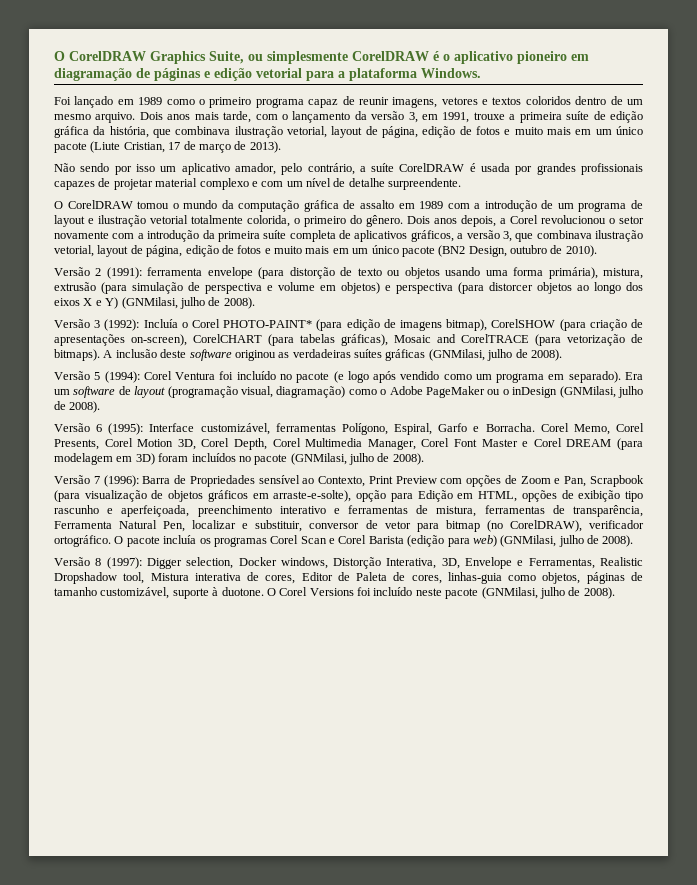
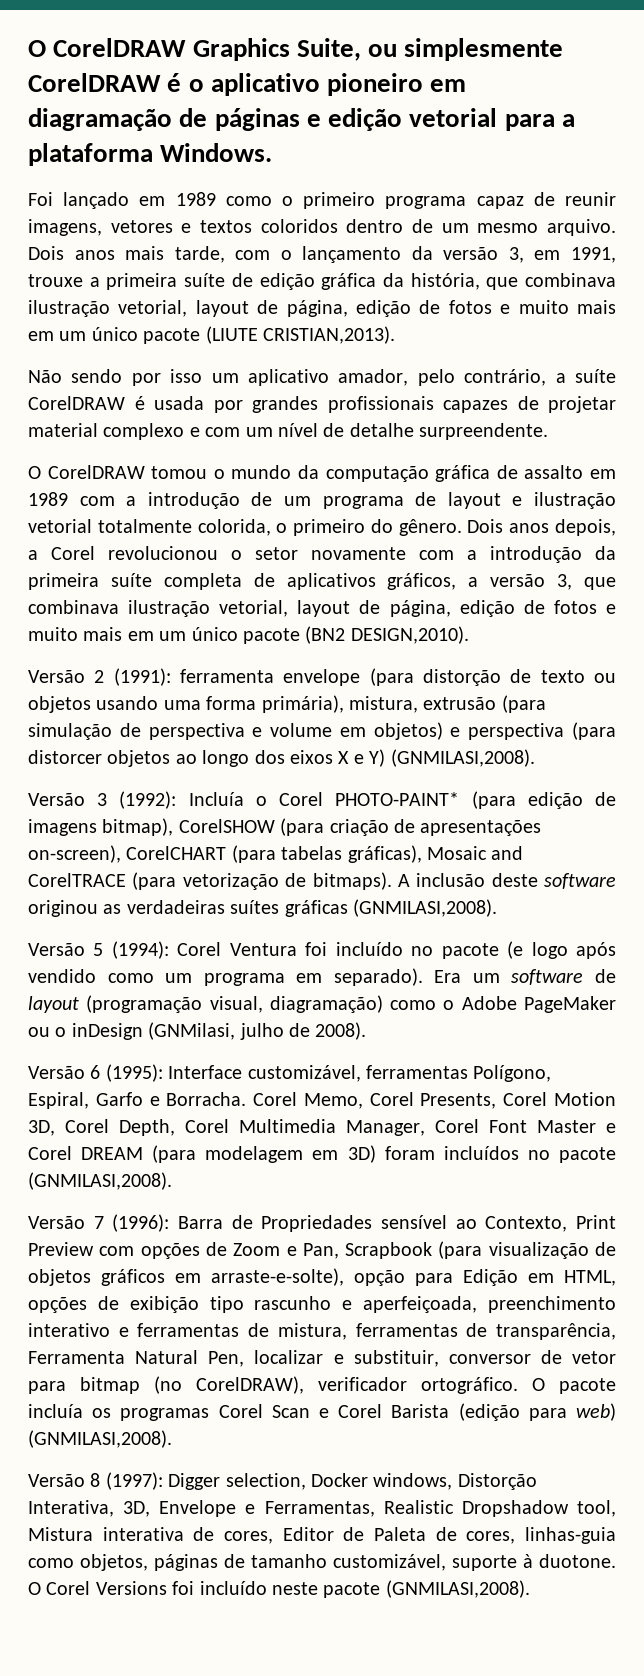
- Dois anos mais tarde, com o lançamento da versão 3, em 1991, trouxe a primeira suíte de edição gráfica da história, que combinava ilustração vetorial, layout de página, edição de fotos e muito mais em um único pacote (Liute Cristian, 17 de março de 2013).
+ Dois anos mais tarde, com o lançamento da versão 3, em 1991, trouxe a primeira suíte de edição gráfica da história, que combinava ilustração vetorial, layout de página, edição de fotos e muito mais em um único pacote (LIUTE CRISTIAN,2013).
- Dois anos depois, a Corel revolucionou o setor novamente com a introdução da primeira suíte completa de aplicativos gráficos, a versão 3, que combinava ilustração vetorial, layout de página, edição de fotos e muito mais em um único pacote (BN2 Design, outubro de 2010).
+ Dois anos depois, a Corel revolucionou o setor novamente com a introdução da primeira suíte completa de aplicativos gráficos, a versão 3, que combinava ilustração vetorial, layout de página, edição de fotos e muito mais em um único pacote (BN2 DESIGN,2010).
- Versão 2 (1991): ferramenta envelope (para distorção de texto ou objetos usando uma forma primária), mistura, extrusão (para simulação de perspectiva e volume em objetos) e perspectiva (para distorcer objetos ao longo dos eixos X e Y) (GNMilasi, julho de 2008).
+ Versão 2 (1991): ferramenta envelope (para distorção de texto ou objetos usando uma forma primária), mistura, extrusão (para simulação de perspectiva e volume em objetos) e perspectiva (para distorcer objetos ao longo dos eixos X e Y) (GNMILASI,2008).
- A inclusão deste software originou as verdadeiras suítes gráficas (GNMilasi, julho de 2008).
+ A inclusão deste software originou as verdadeiras suítes gráficas (GNMILASI,2008).
- Corel Memo, Corel Presents, Corel Motion 3D, Corel Depth, Corel Multimedia Manager, Corel Font Master e Corel DREAM (para modelagem em 3D) foram incluídos no pacote (GNMilasi, julho de 2008).
+ Corel Memo, Corel Presents, Corel Motion 3D, Corel Depth, Corel Multimedia Manager, Corel Font Master e Corel DREAM (para modelagem em 3D) foram incluídos no pacote (GNMILASI,2008).
- O pacote incluía os programas Corel Scan e Corel Barista (edição para web) (GNMilasi, julho de 2008).
+ O pacote incluía os programas Corel Scan e Corel Barista (edição para web) (GNMILASI,2008).
- O Corel Versions foi incluído neste pacote (GNMilasi, julho de 2008).
+ O Corel Versions foi incluído neste pacote (GNMILASI,2008).

